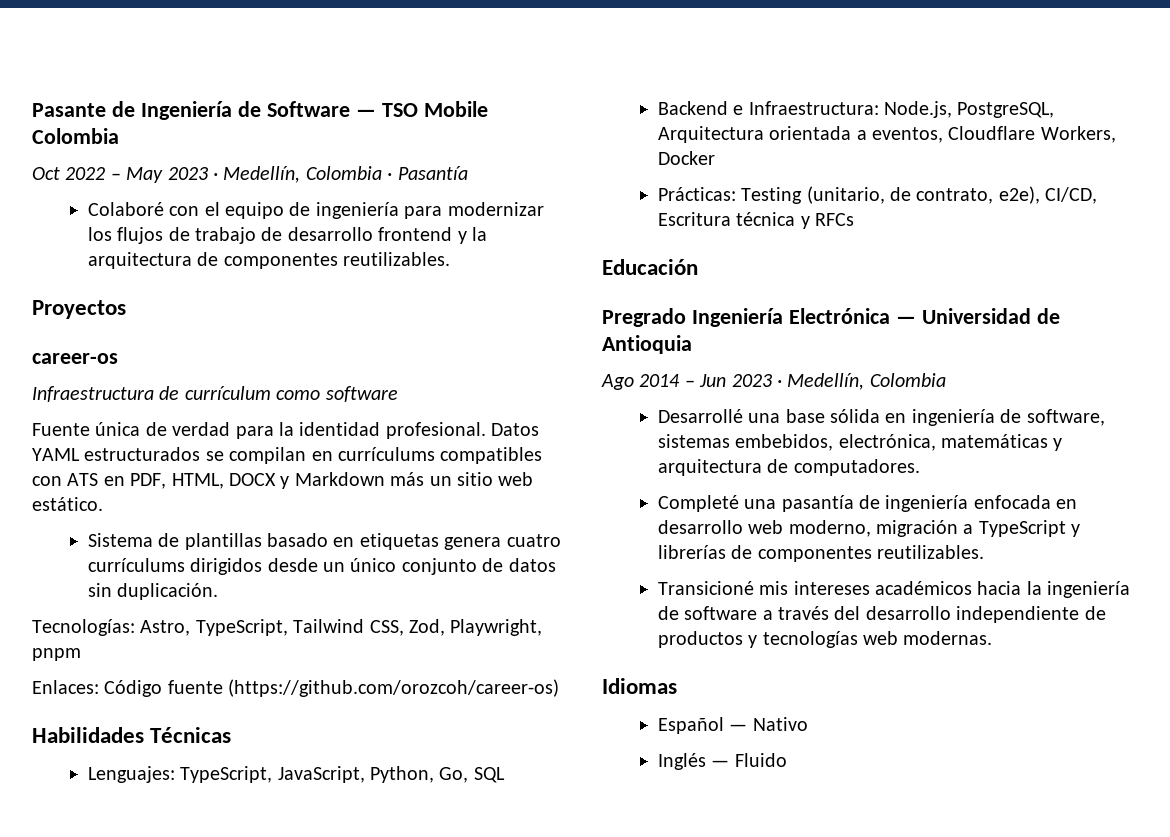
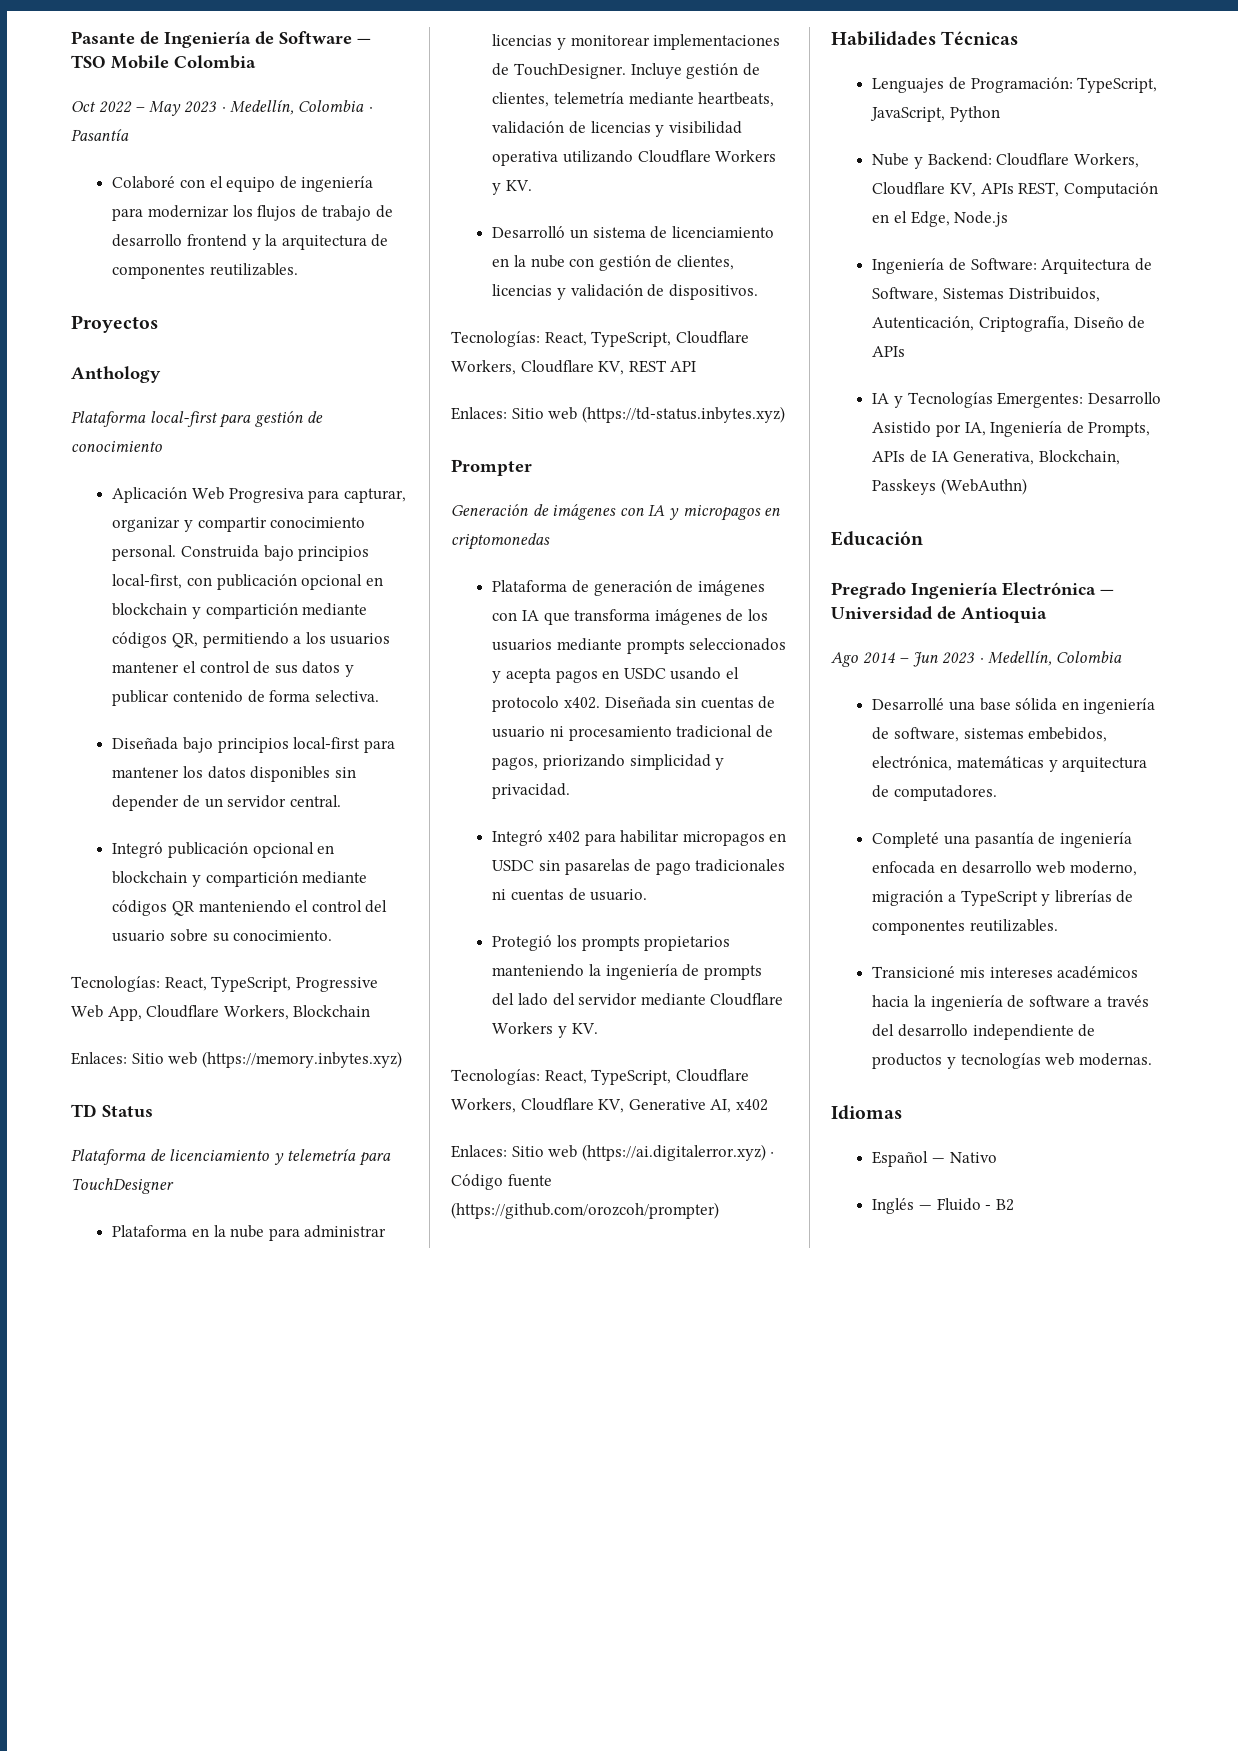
- career-os
- Infraestructura de currículum como software
- Fuente única de verdad para la identidad profesional. Datos YAML estructurados se compilan en currículums compatibles con ATS en PDF, HTML, DOCX y Markdown más un sitio web estático.
- Sistema de plantillas basado en etiquetas genera cuatro currículums dirigidos desde un único conjunto de datos sin duplicación.
- Tecnologías: Astro, TypeScript, Tailwind CSS, Zod, Playwright, pnpm
- Enlaces: Código fuente (https://github.com/orozcoh/career-os)
+ Anthology
+ Plataforma local-first para gestión de conocimiento
+ Aplicación Web Progresiva para capturar, organizar y compartir conocimiento personal. Construida bajo principios local-first, con publicación opcional en blockchain y compartición mediante códigos QR, permitiendo a los usuarios mantener el control de sus datos y publicar contenido de forma selectiva.
+ Diseñada bajo principios local-first para mantener los datos disponibles sin depender de un servidor central.
+ Integró publicación opcional en blockchain y compartición mediante códigos QR manteniendo el control del usuario sobre su conocimiento.
+ Tecnologías: React, TypeScript, Progressive Web App, Cloudflare Workers, Blockchain
+ Enlaces: Sitio web (https://memory.inbytes.xyz)
+ TD Status
+ Plataforma de licenciamiento y telemetría para TouchDesigner
+ Plataforma en la nube para administrar licencias y monitorear implementaciones de TouchDesigner. Incluye gestión de clientes, telemetría mediante heartbeats, validación de licencias y visibilidad operativa utilizando Cloudflare Workers y KV.
+ Desarrolló un sistema de licenciamiento en la nube con gestión de clientes, licencias y validación de dispositivos.
+ Tecnologías: React, TypeScript, Cloudflare Workers, Cloudflare KV, REST API
+ Enlaces: Sitio web (https://td-status.inbytes.xyz)
+ Prompter
+ Generación de imágenes con IA y micropagos en criptomonedas
+ Plataforma de generación de imágenes con IA que transforma imágenes de los usuarios mediante prompts seleccionados y acepta pagos en USDC usando el protocolo x402. Diseñada sin cuentas de usuario ni procesamiento tradicional de pagos, priorizando simplicidad y privacidad.
+ Integró x402 para habilitar micropagos en USDC sin pasarelas de pago tradicionales ni cuentas de usuario.
+ Protegió los prompts propietarios manteniendo la ingeniería de prompts del lado del servidor mediante Cloudflare Workers y KV.
+ Tecnologías: React, TypeScript, Cloudflare Workers, Cloudflare KV, Generative AI, x402
+ Enlaces: Sitio web (https://ai.digitalerror.xyz) · Código fuente (https://github.com/orozcoh/prompter)
- Lenguajes: TypeScript, JavaScript, Python, Go, SQL
- Backend e Infraestructura: Node.js, PostgreSQL, Arquitectura orientada a eventos, Cloudflare Workers, Docker
- Prácticas: Testing (unitario, de contrato, e2e), CI/CD, Escritura técnica y RFCs
+ Lenguajes de Programación: TypeScript, JavaScript, Python
+ Nube y Backend: Cloudflare Workers, Cloudflare KV, APIs REST, Computación en el Edge, Node.js
+ Ingeniería de Software: Arquitectura de Software, Sistemas Distribuidos, Autenticación, Criptografía, Diseño de APIs
+ IA y Tecnologías Emergentes: Desarrollo Asistido por IA, Ingeniería de Prompts, APIs de IA Generativa, Blockchain, Passkeys (WebAuthn)
- Inglés — Fluido
+ Inglés — Fluido - B2

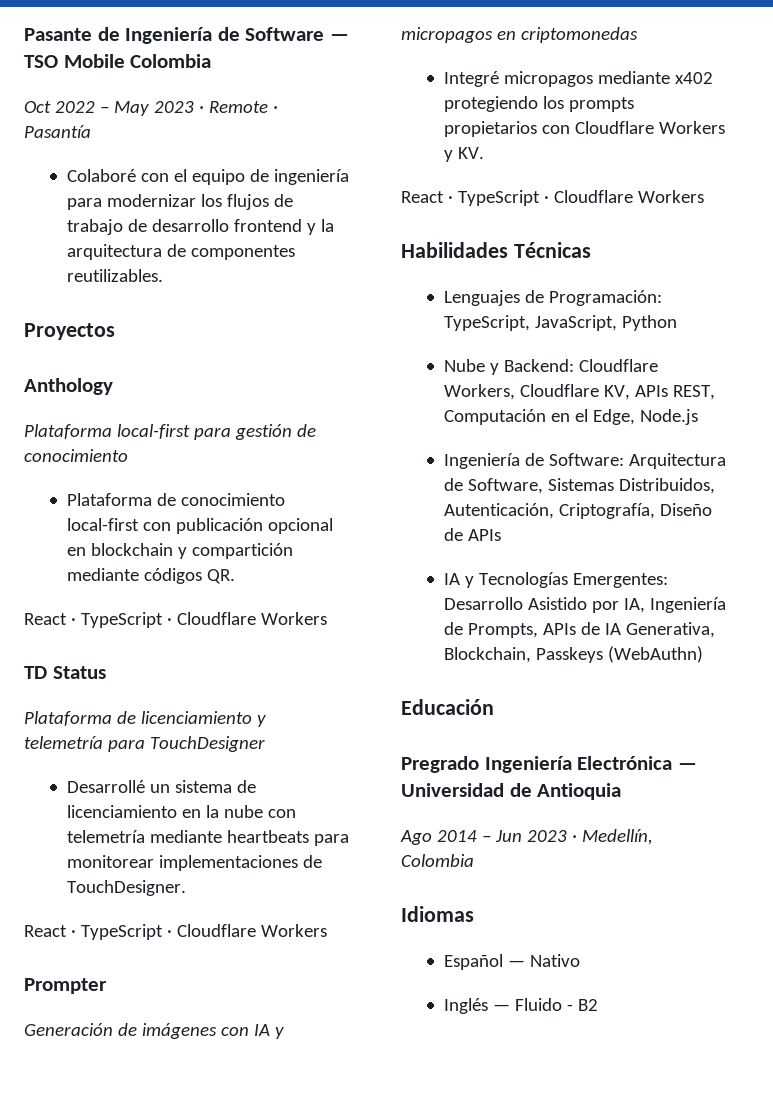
- Oct 2022 – May 2023 · Medellín, Colombia · Pasantía
+ Oct 2022 – May 2023 · Remote · Pasantía
- Aplicación Web Progresiva para capturar, organizar y compartir conocimiento personal. Construida bajo principios local-first, con publicación opcional en blockchain y compartición mediante códigos QR, permitiendo a los usuarios mantener el control de sus datos y publicar contenido de forma selectiva.
- Diseñada bajo principios local-first para mantener los datos disponibles sin depender de un servidor central.
- Integró publicación opcional en blockchain y compartición mediante códigos QR manteniendo el control del usuario sobre su conocimiento.
- Tecnologías: React, TypeScript, Progressive Web App, Cloudflare Workers, Blockchain
- Enlaces: Sitio web (https://memory.inbytes.xyz)
+ Plataforma de conocimiento local-first con publicación opcional en blockchain y compartición mediante códigos QR.
+ React · TypeScript · Cloudflare Workers
- Plataforma en la nube para administrar licencias y monitorear implementaciones de TouchDesigner. Incluye gestión de clientes, telemetría mediante heartbeats, validación de licencias y visibilidad operativa utilizando Cloudflare Workers y KV.
- Desarrolló un sistema de licenciamiento en la nube con gestión de clientes, licencias y validación de dispositivos.
- Tecnologías: React, TypeScript, Cloudflare Workers, Cloudflare KV, REST API
- Enlaces: Sitio web (https://td-status.inbytes.xyz)
+ Desarrollé un sistema de licenciamiento en la nube con telemetría mediante heartbeats para monitorear implementaciones de TouchDesigner.
+ React · TypeScript · Cloudflare Workers
- Plataforma de generación de imágenes con IA que transforma imágenes de los usuarios mediante prompts seleccionados y acepta pagos en USDC usando el protocolo x402. Diseñada sin cuentas de usuario ni procesamiento tradicional de pagos, priorizando simplicidad y privacidad.
- Integró x402 para habilitar micropagos en USDC sin pasarelas de pago tradicionales ni cuentas de usuario.
- Protegió los prompts propietarios manteniendo la ingeniería de prompts del lado del servidor mediante Cloudflare Workers y KV.
- Tecnologías: React, TypeScript, Cloudflare Workers, Cloudflare KV, Generative AI, x402
- Enlaces: Sitio web (https://ai.digitalerror.xyz) · Código fuente (https://github.com/orozcoh/prompter)
+ Integré micropagos mediante x402 protegiendo los prompts propietarios con Cloudflare Workers y KV.
+ React · TypeScript · Cloudflare Workers
- Desarrollé una base sólida en ingeniería de software, sistemas embebidos, electrónica, matemáticas y arquitectura de computadores.
- Completé una pasantía de ingeniería enfocada en desarrollo web moderno, migración a TypeScript y librerías de componentes reutilizables.
- Transicioné mis intereses académicos hacia la ingeniería de software a través del desarrollo independiente de productos y tecnologías web modernas.

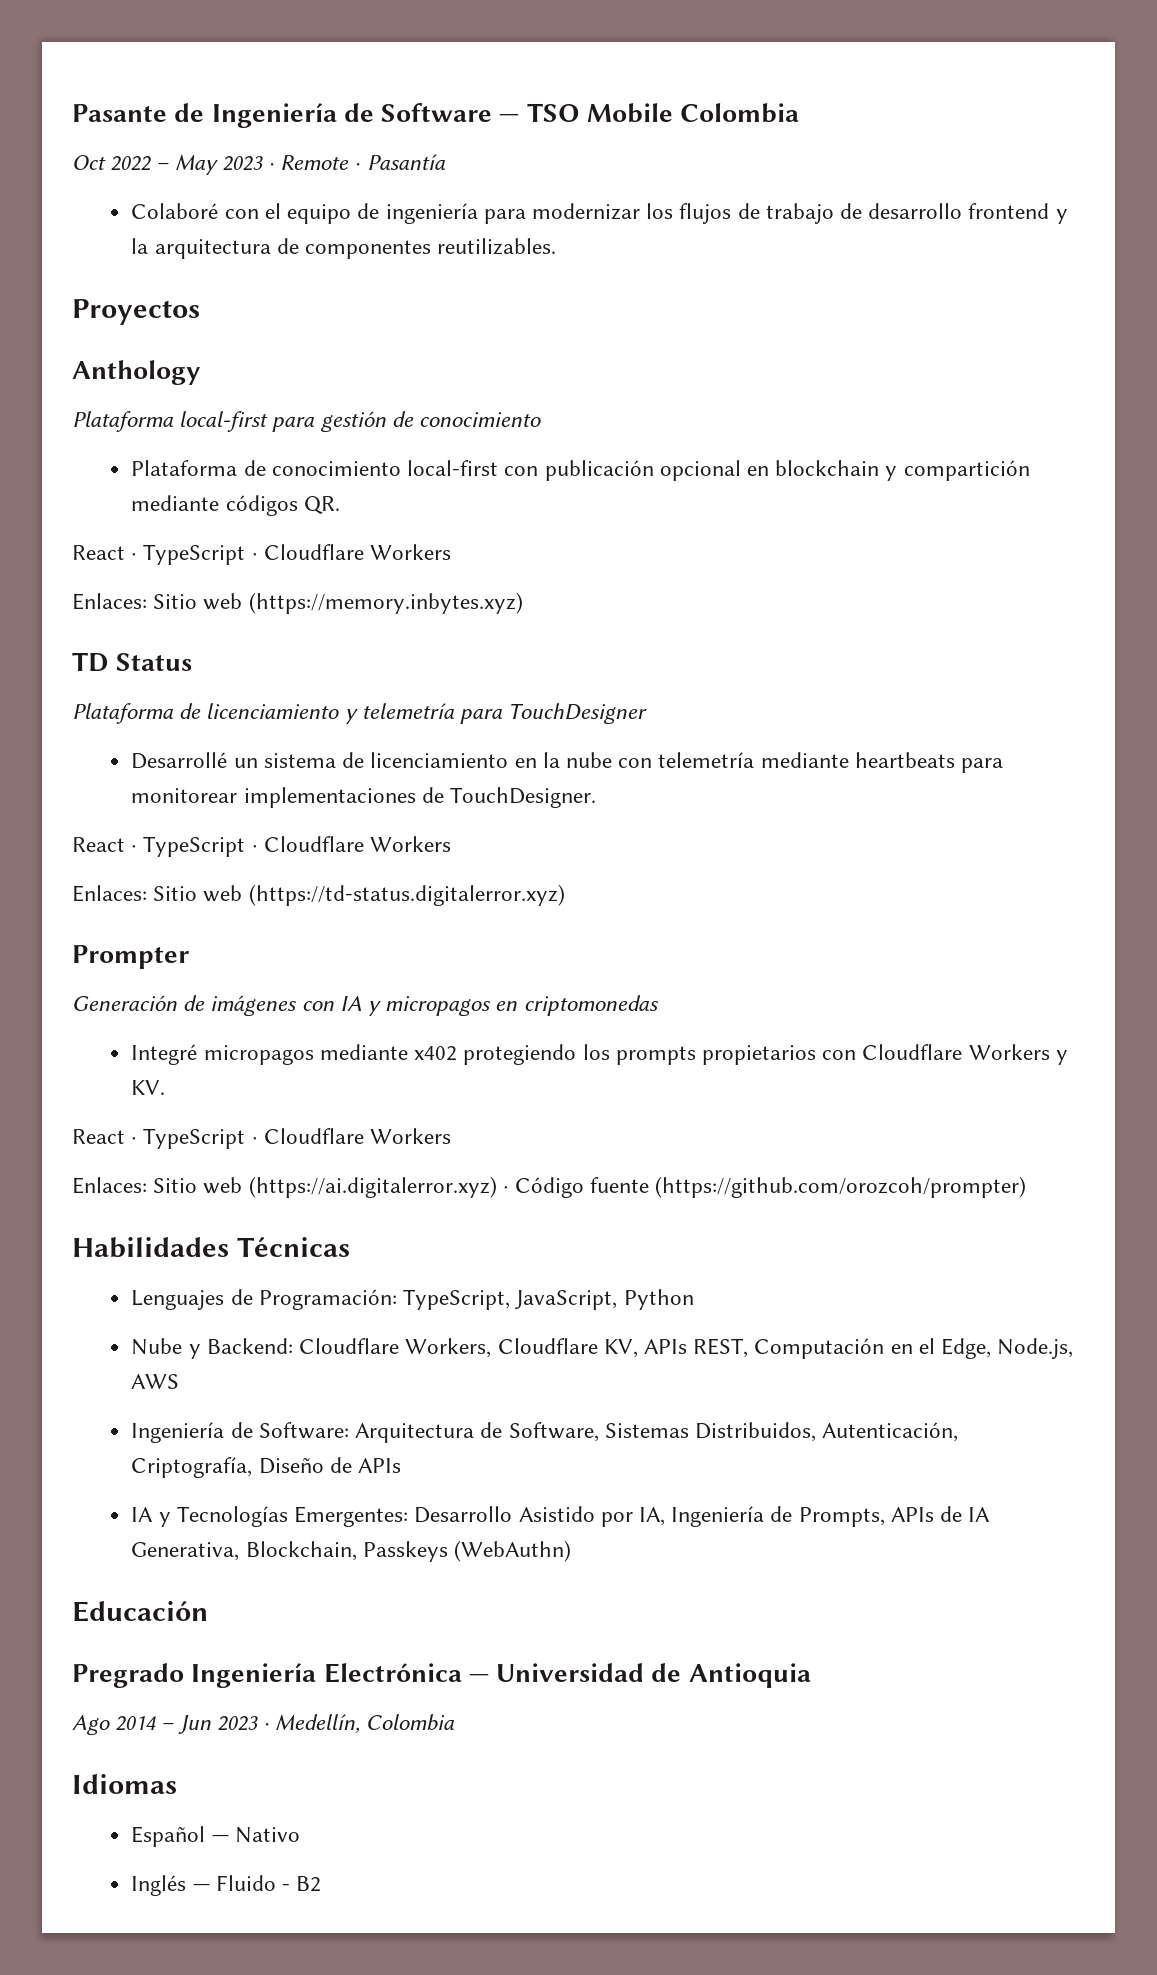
+ Enlaces: Sitio web (https://memory.inbytes.xyz)
+ Enlaces: Sitio web (https://td-status.digitalerror.xyz)
+ Enlaces: Sitio web (https://ai.digitalerror.xyz) · Código fuente (https://github.com/orozcoh/prompter)
- Nube y Backend: Cloudflare Workers, Cloudflare KV, APIs REST, Computación en el Edge, Node.js
+ Nube y Backend: Cloudflare Workers, Cloudflare KV, APIs REST, Computación en el Edge, Node.js, AWS

